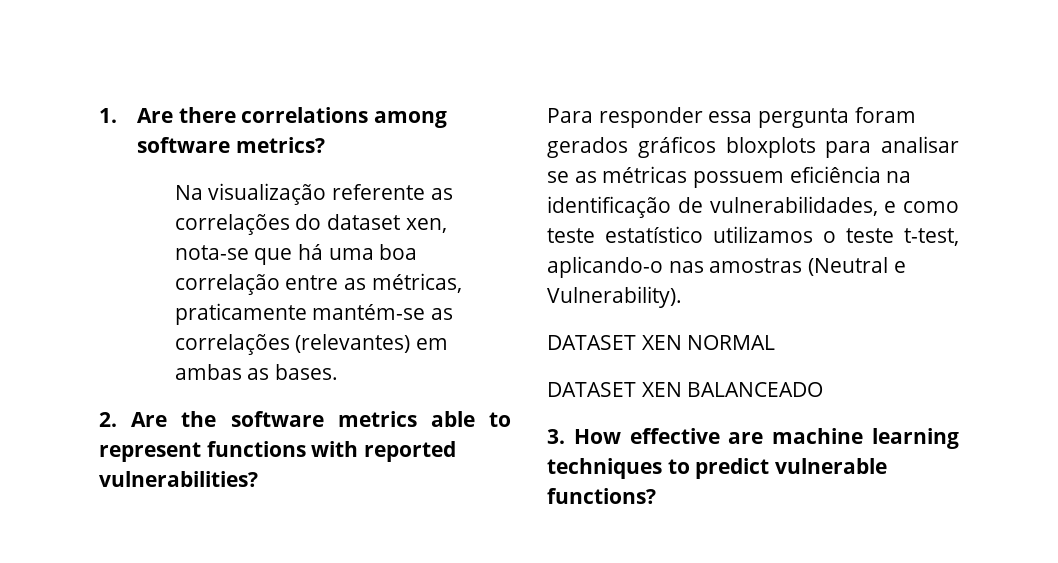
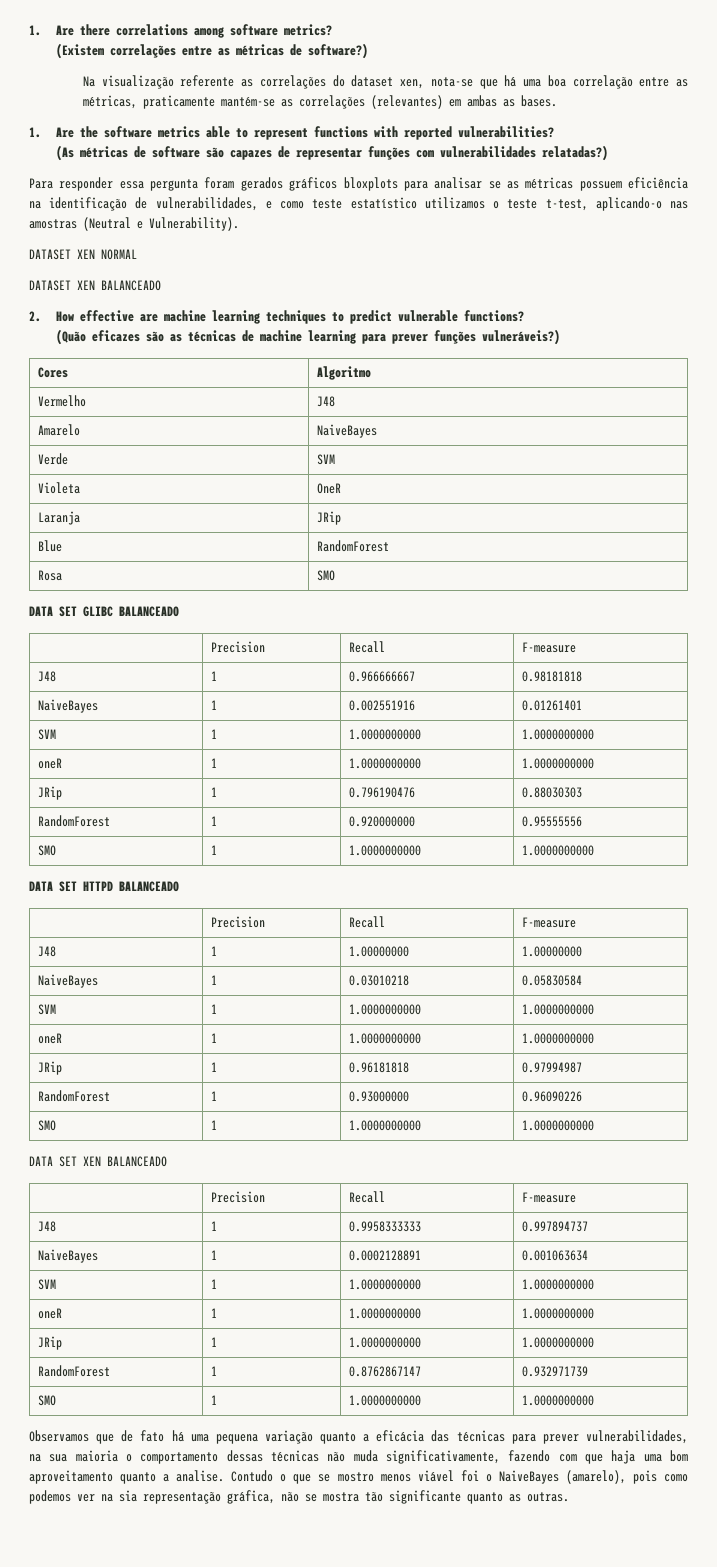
+ (Existem correlações entre as métricas de software?)
- 2. Are the software metrics able to represent functions with reported vulnerabilities?
+ 1. Are the software metrics able to represent functions with reported vulnerabilities?
+ (As métricas de software são capazes de representar funções com vulnerabilidades relatadas?)
- 3. How effective are machine learning techniques to predict vulnerable functions?
+ 2. How effective are machine learning techniques to predict vulnerable functions?
+ (Quão eficazes são as técnicas de machine learning para prever funções vulneráveis?)
+ Cores | Algoritmo
+ Vermelho | J48
+ Amarelo | NaiveBayes
+ Verde | SVM
+ Violeta | OneR
+ Laranja | JRip
+ Blue | RandomForest
+ Rosa | SMO
+ DATA SET GLIBC BALANCEADO
+ | Precision | Recall | F-measure
+ J48 | 1 | 0.966666667 | 0.98181818
+ NaiveBayes | 1 | 0.002551916 | 0.01261401
+ SVM | 1 | 1.0000000000 | 1.0000000000
+ oneR | 1 | 1.0000000000 | 1.0000000000
+ JRip | 1 | 0.796190476 | 0.88030303
+ RandomForest | 1 | 0.920000000 | 0.95555556
+ SMO | 1 | 1.0000000000 | 1.0000000000
+ DATA SET HTTPD BALANCEADO
+ | Precision | Recall | F-measure
+ J48 | 1 | 1.00000000 | 1.00000000
+ NaiveBayes | 1 | 0.03010218 | 0.05830584
+ SVM | 1 | 1.0000000000 | 1.0000000000
+ oneR | 1 | 1.0000000000 | 1.0000000000
+ JRip | 1 | 0.96181818 | 0.97994987
+ RandomForest | 1 | 0.93000000 | 0.96090226
+ SMO | 1 | 1.0000000000 | 1.0000000000
+ DATA SET XEN BALANCEADO
+ | Precision | Recall | F-measure
+ J48 | 1 | 0.9958333333 | 0.997894737
+ NaiveBayes | 1 | 0.0002128891 | 0.001063634
+ SVM | 1 | 1.0000000000 | 1.0000000000
+ oneR | 1 | 1.0000000000 | 1.0000000000
+ JRip | 1 | 1.0000000000 | 1.0000000000
+ RandomForest | 1 | 0.8762867147 | 0.932971739
+ SMO | 1 | 1.0000000000 | 1.0000000000
+ Observamos que de fato há uma pequena variação quanto a eficácia das técnicas para prever vulnerabilidades, na sua maioria o comportamento dessas técnicas não muda significativamente, fazendo com que haja uma bom aproveitamento quanto a analise. Contudo o que se mostro menos viável foi o NaiveBayes (amarelo), pois como podemos ver na sia representação gráfica, não se mostra tão significante quanto as outras.

